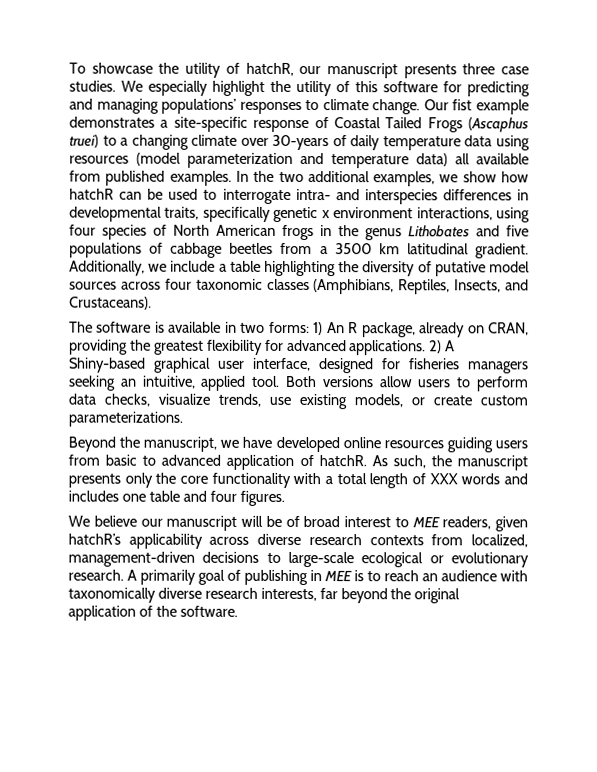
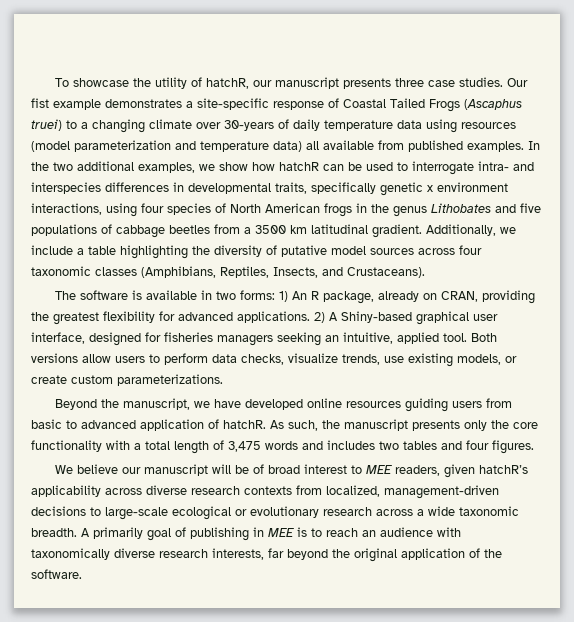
- We especially highlight the utility of this software for predicting and managing populations’ responses to climate change.
- As such, the manuscript presents only the core functionality with a total length of XXX words and includes one table and four figures.
+ As such, the manuscript presents only the core functionality with a total length of 3,475 words and includes two tables and four figures.
- We believe our manuscript will be of broad interest to MEE readers, given hatchR’s applicability across diverse research contexts from localized, management-driven decisions to large-scale ecological or evolutionary research.
+ We believe our manuscript will be of broad interest to MEE readers, given hatchR’s applicability across diverse research contexts from localized, management-driven decisions to large-scale ecological or evolutionary research across a wide taxonomic breadth.

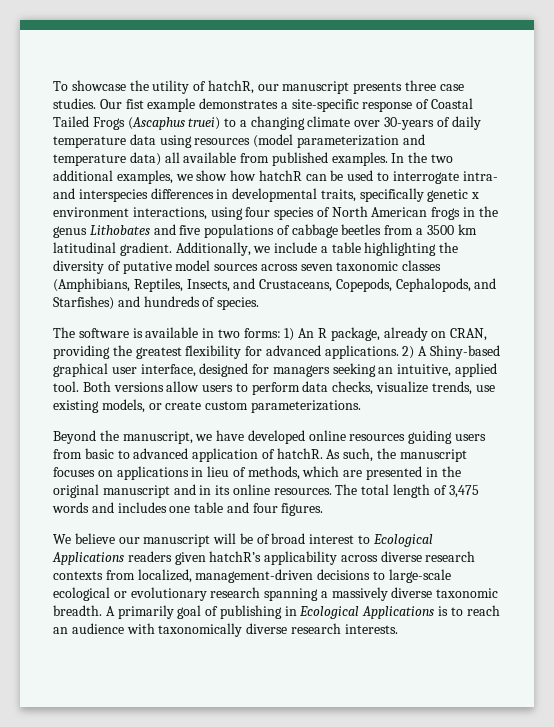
- Additionally, we include a table highlighting the diversity of putative model sources across four taxonomic classes (Amphibians, Reptiles, Insects, and Crustaceans).
+ Additionally, we include a table highlighting the diversity of putative model sources across seven taxonomic classes (Amphibians, Reptiles, Insects, and Crustaceans, Copepods, Cephalopods, and Starfishes) and hundreds of species.
- 2) A Shiny-based graphical user interface, designed for fisheries managers seeking an intuitive, applied tool.
+ 2) A Shiny-based graphical user interface, designed for managers seeking an intuitive, applied tool.
- As such, the manuscript presents only the core functionality with a total length of 3,475 words and includes two tables and four figures.
+ As such, the manuscript focuses on applications in lieu of methods, which are presented in the original manuscript and in its online resources. The total length of 3,475 words and includes one table and four figures.
- We believe our manuscript will be of broad interest to MEE readers, given hatchR’s applicability across diverse research contexts from localized, management-driven decisions to large-scale ecological or evolutionary research across a wide taxonomic breadth.
+ We believe our manuscript will be of broad interest to Ecological Applications readers given hatchR’s applicability across diverse research contexts from localized, management-driven decisions to large-scale ecological or evolutionary research spanning a massively diverse taxonomic breadth.
- A primarily goal of publishing in MEE is to reach an audience with taxonomically diverse research interests, far beyond the original application of the software.
+ A primarily goal of publishing in Ecological Applications is to reach an audience with taxonomically diverse research interests.

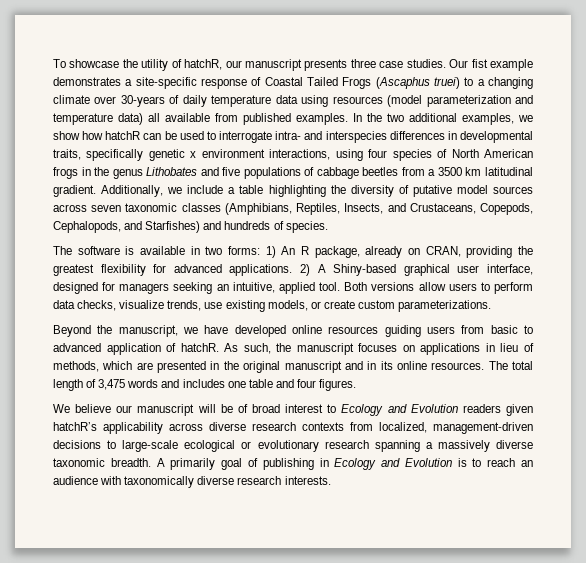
- We believe our manuscript will be of broad interest to Ecological Applications readers given hatchR’s applicability across diverse research contexts from localized, management-driven decisions to large-scale ecological or evolutionary research spanning a massively diverse taxonomic breadth.
+ We believe our manuscript will be of broad interest to Ecology and Evolution readers given hatchR’s applicability across diverse research contexts from localized, management-driven decisions to large-scale ecological or evolutionary research spanning a massively diverse taxonomic breadth.
- A primarily goal of publishing in Ecological Applications is to reach an audience with taxonomically diverse research interests.
+ A primarily goal of publishing in Ecology and Evolution is to reach an audience with taxonomically diverse research interests.

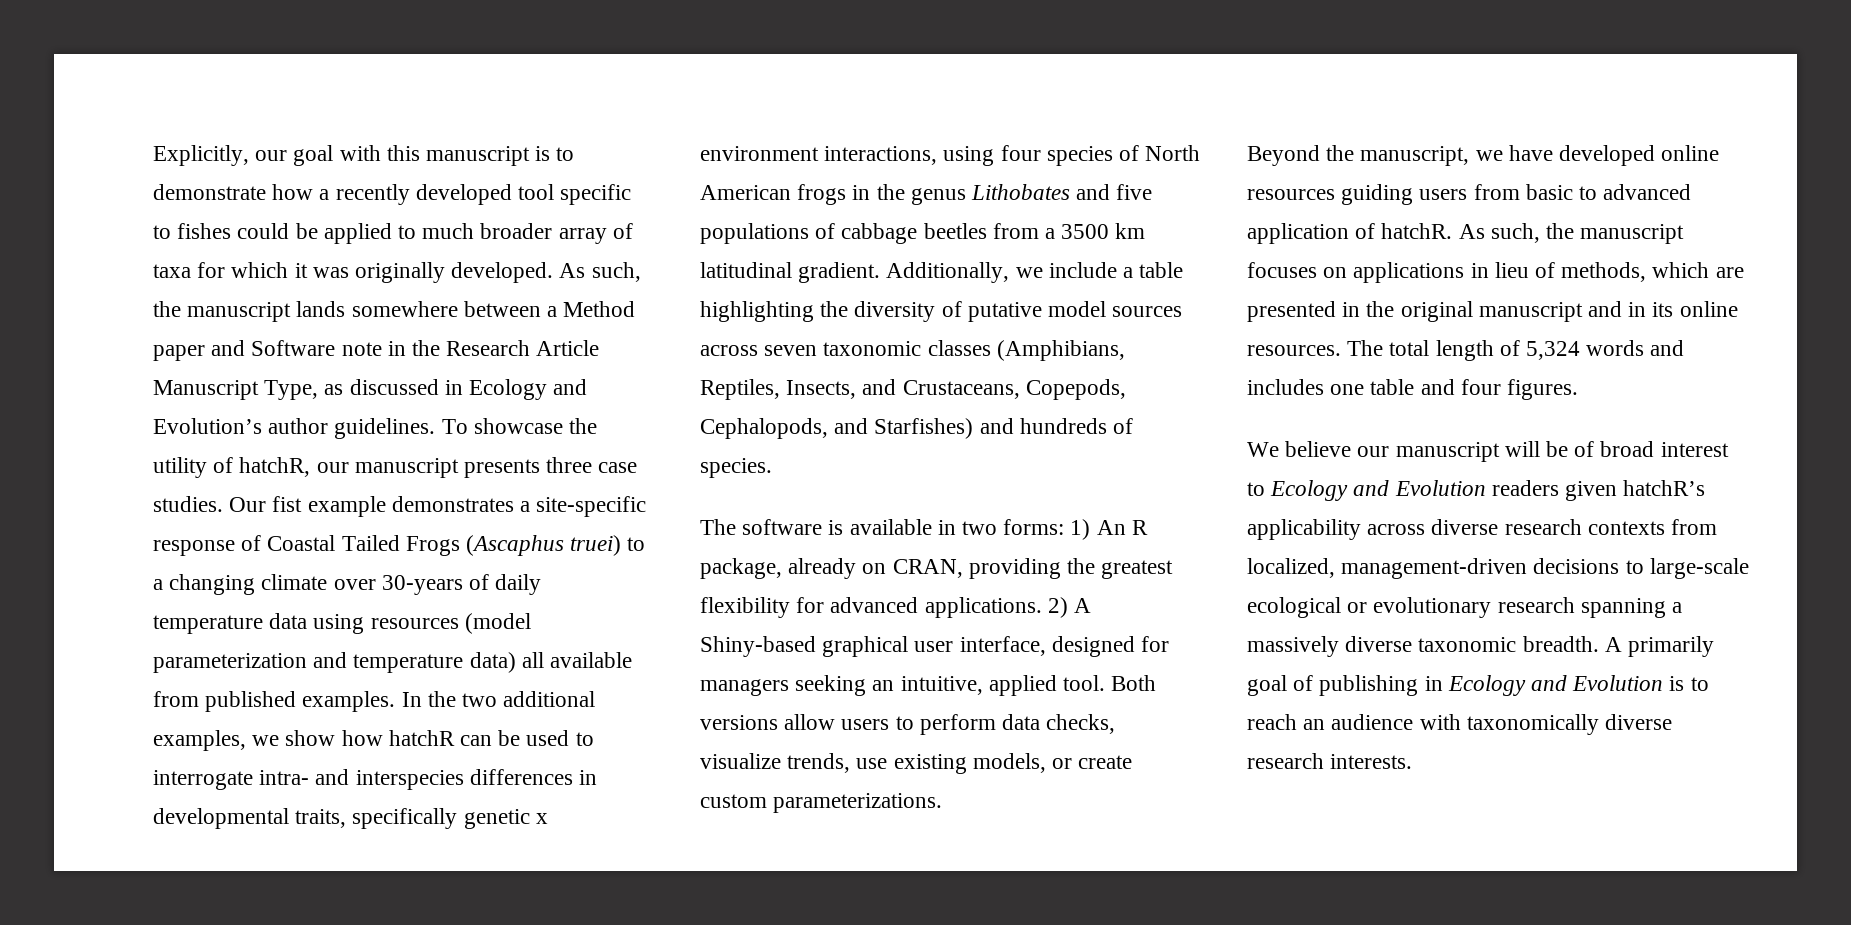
+ Explicitly, our goal with this manuscript is to demonstrate how a recently developed tool specific to fishes could be applied to much broader array of taxa for which it was originally developed. As such, the manuscript lands somewhere between a Method paper and Software note in the Research Article Manuscript Type, as discussed in Ecology and Evolution’s author guidelines.
- The total length of 3,475 words and includes one table and four figures.
+ The total length of 5,324 words and includes one table and four figures.

